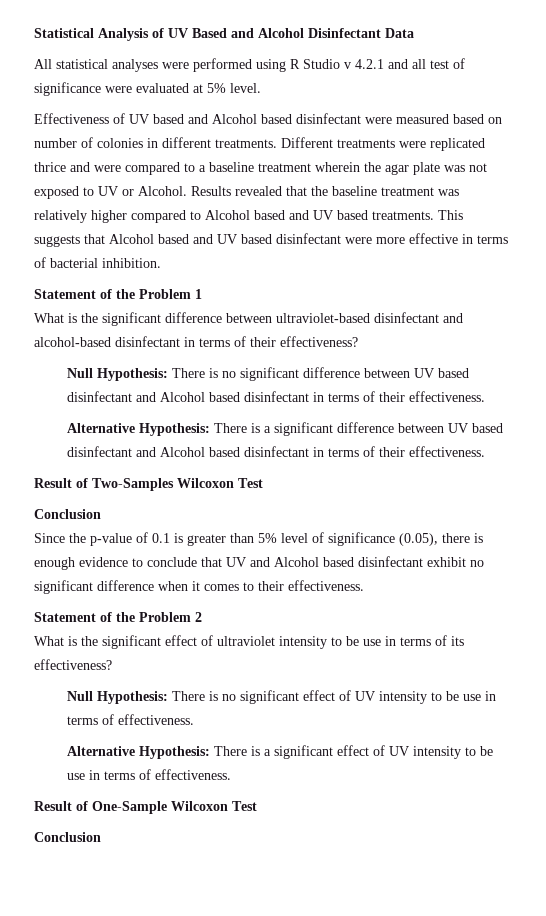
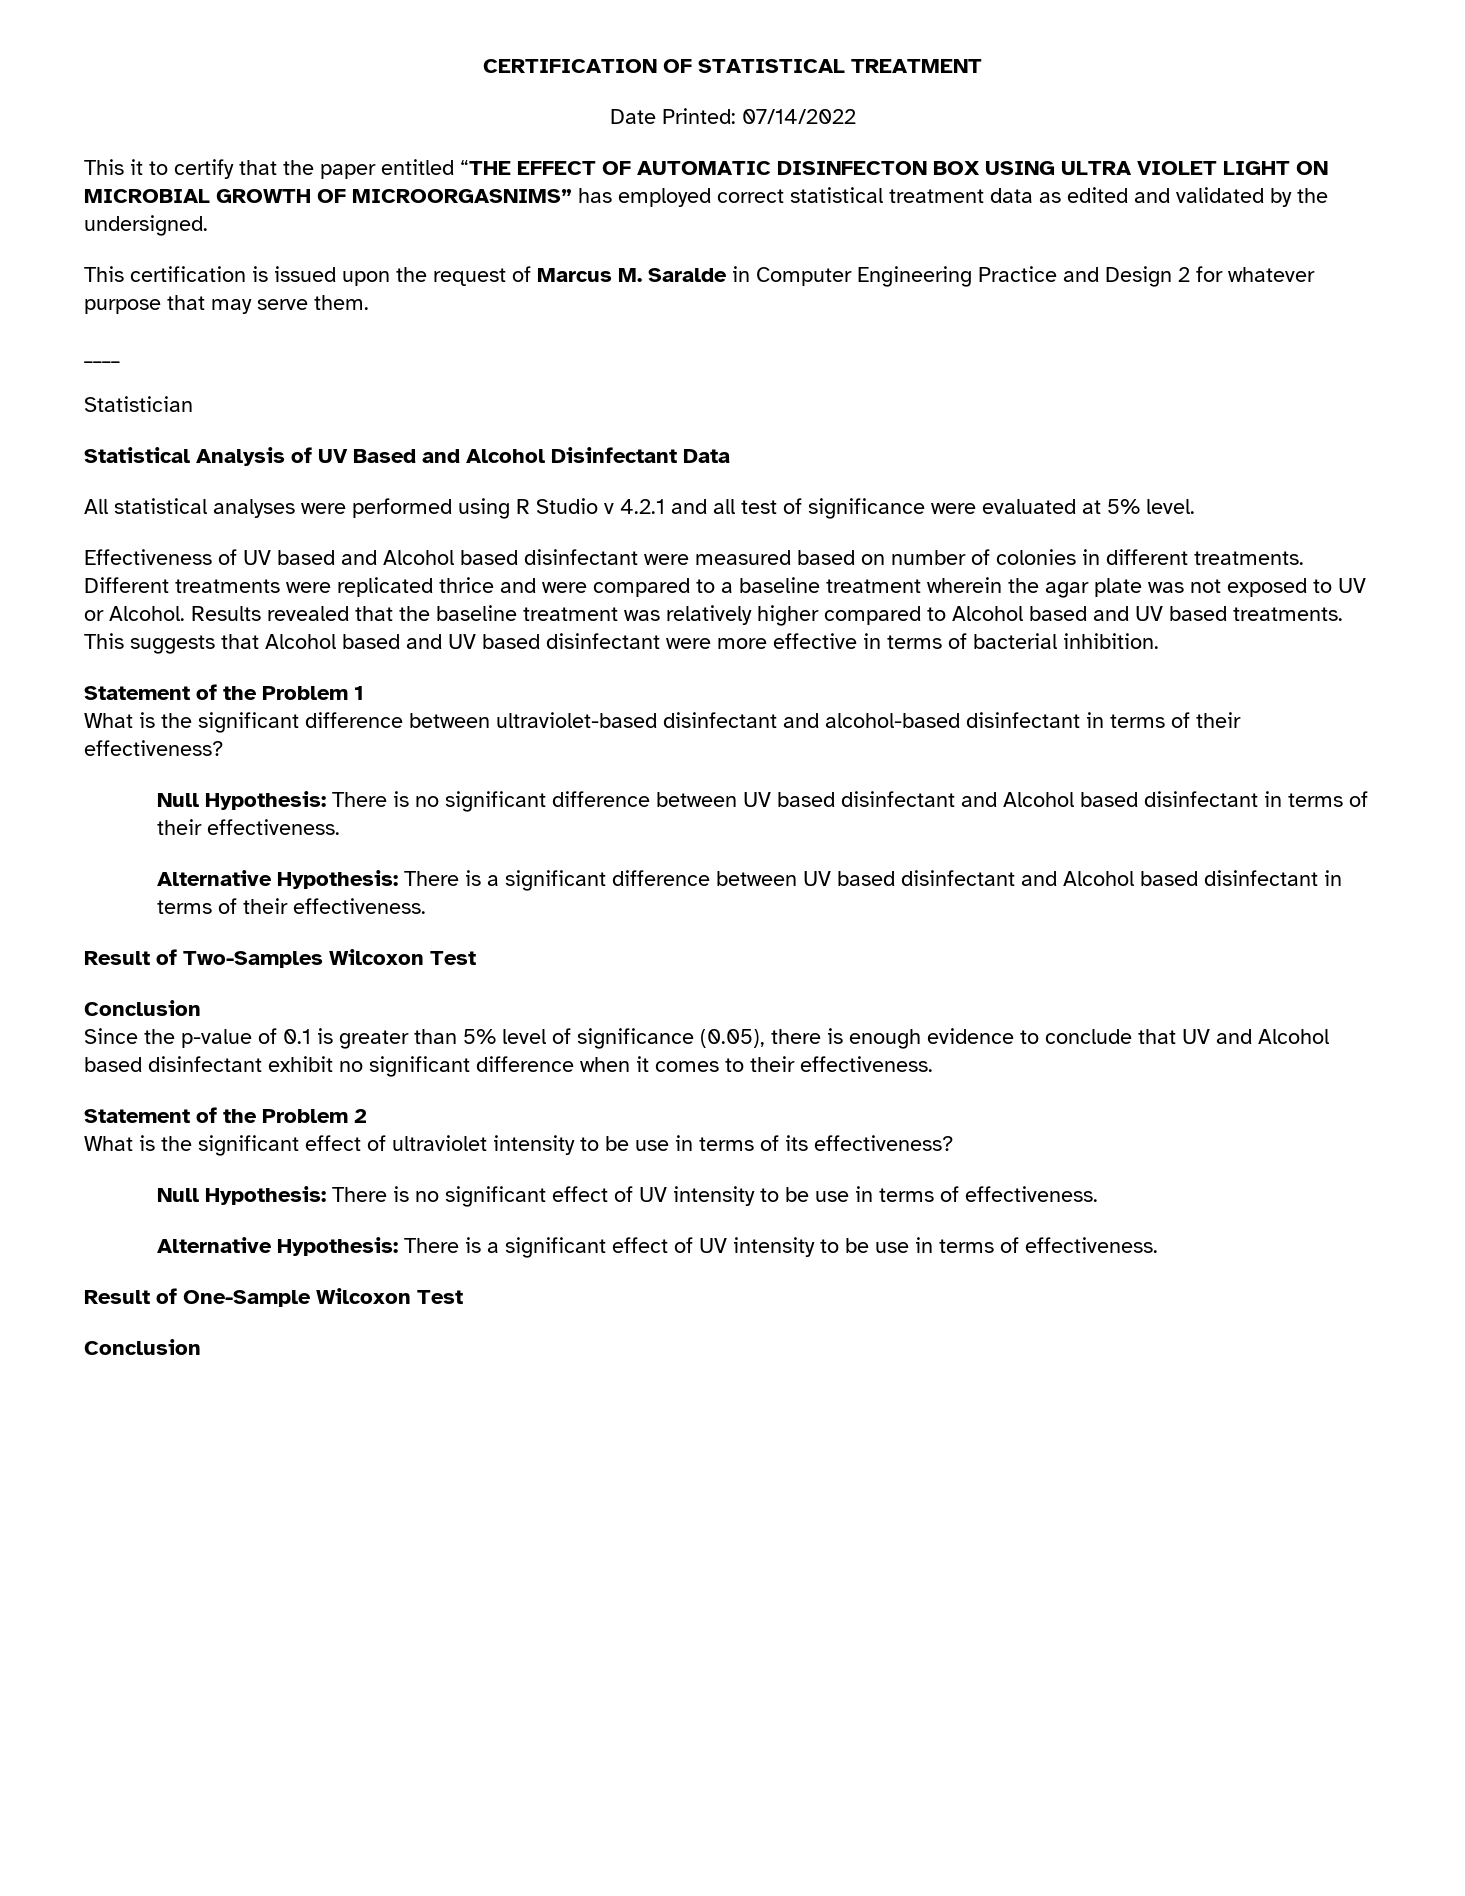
+ CERTIFICATION OF STATISTICAL TREATMENT
+ Date Printed: 07/14/2022
+ This it to certify that the paper entitled “THE EFFECT OF AUTOMATIC DISINFECTON BOX USING ULTRA VIOLET LIGHT ON MICROBIAL GROWTH OF MICROORGASNIMS” has employed correct statistical treatment data as edited and validated by the undersigned.
+ This certification is issued upon the request of Marcus M. Saralde in Computer Engineering Practice and Design 2 for whatever purpose that may serve them.
+ ____
+ Statistician

